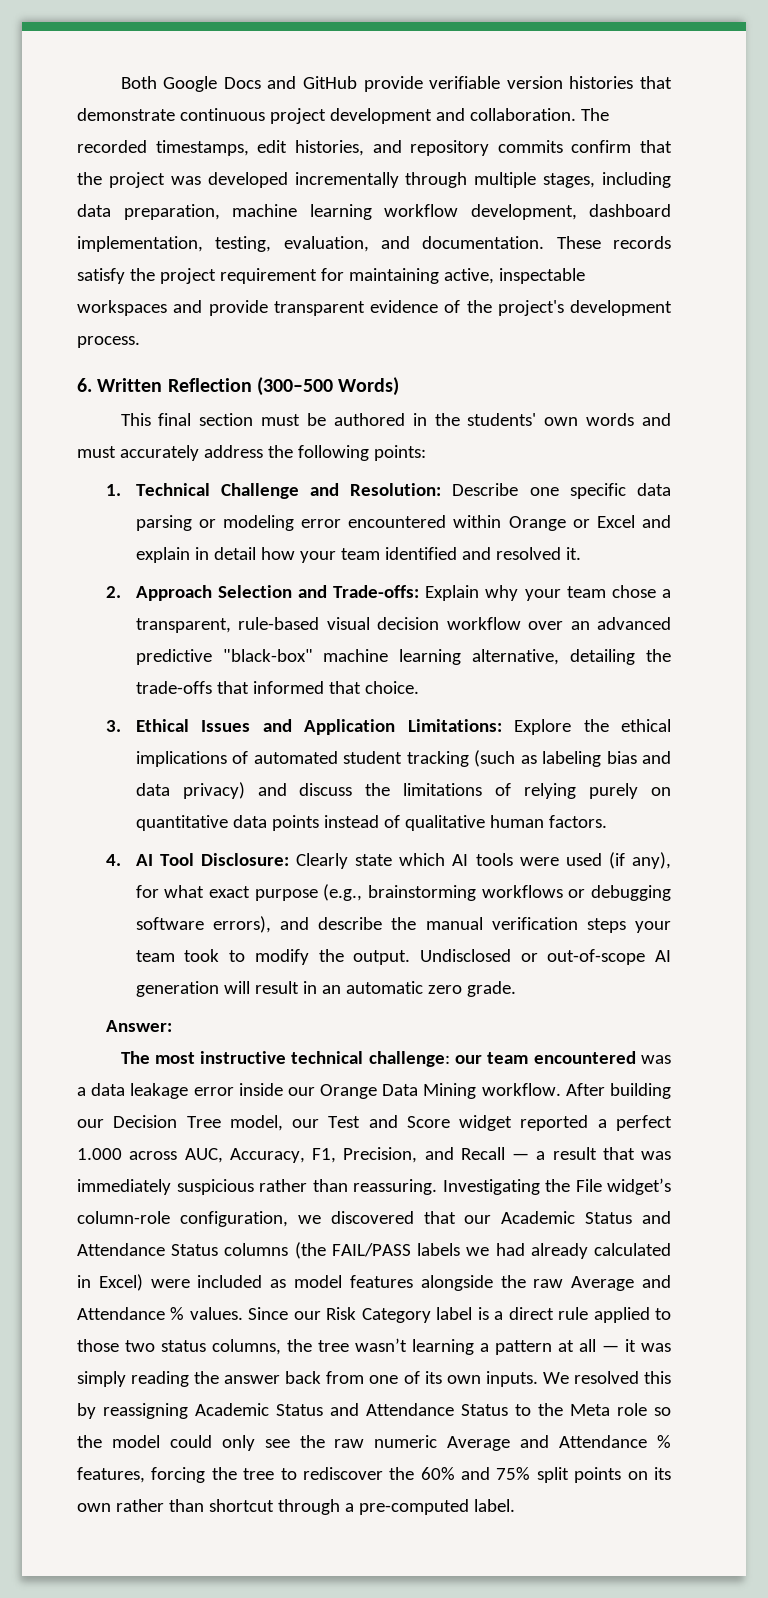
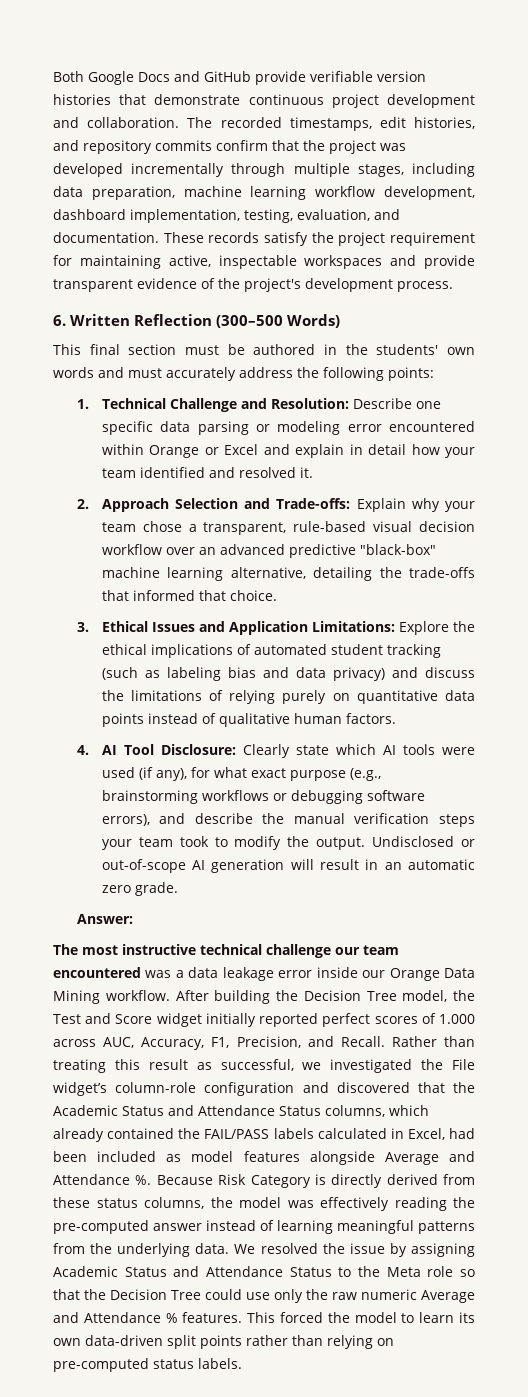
- The most instructive technical challenge: our team encountered was a data leakage error inside our Orange Data Mining workflow.
+ The most instructive technical challenge our team encountered was a data leakage error inside our Orange Data Mining workflow.
- After building our Decision Tree model, our Test and Score widget reported a perfect 1.000 across AUC, Accuracy, F1, Precision, and Recall — a result that was immediately suspicious rather than reassuring. Investigating the File widget’s column-role configuration, we discovered that our Academic Status and Attendance Status columns (the FAIL/PASS labels we had already calculated in Excel) were included as model features alongside the raw Average and Attendance % values. Since our Risk Category label is a direct rule applied to those two status columns, the tree wasn’t learning a pattern at all — it was simply reading the answer back from one of its own inputs. We resolved this by reassigning Academic Status and Attendance Status to the Meta role so the model could only see the raw numeric Average and Attendance % features, forcing the tree to rediscover the 60% and 75% split points on its own rather than shortcut through a pre-computed label.
+ After building the Decision Tree model, the Test and Score widget initially reported perfect scores of 1.000 across AUC, Accuracy, F1, Precision, and Recall. Rather than treating this result as successful, we investigated the File widget’s column-role configuration and discovered that the Academic Status and Attendance Status columns, which already contained the FAIL/PASS labels calculated in Excel, had been included as model features alongside Average and Attendance %. Because Risk Category is directly derived from these status columns, the model was effectively reading the pre-computed answer instead of learning meaningful patterns from the underlying data. We resolved the issue by assigning Academic Status and Attendance Status to the Meta role so that the Decision Tree could use only the raw numeric Average and Attendance % features. This forced the model to learn its own data-driven split points rather than relying on pre-computed status labels.

